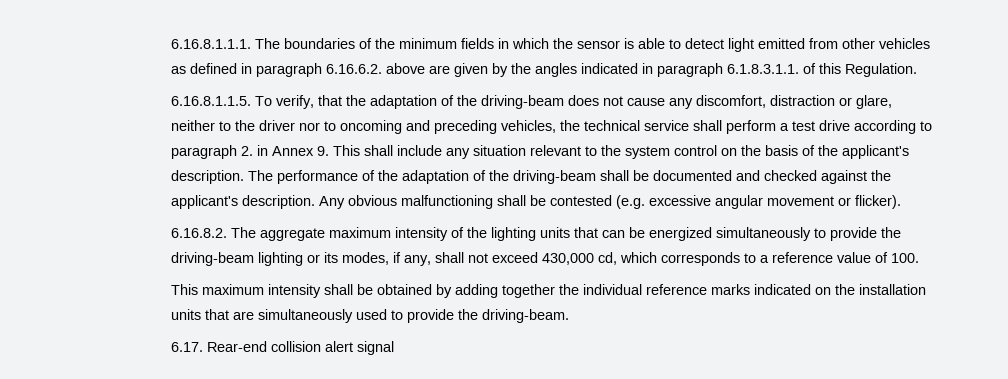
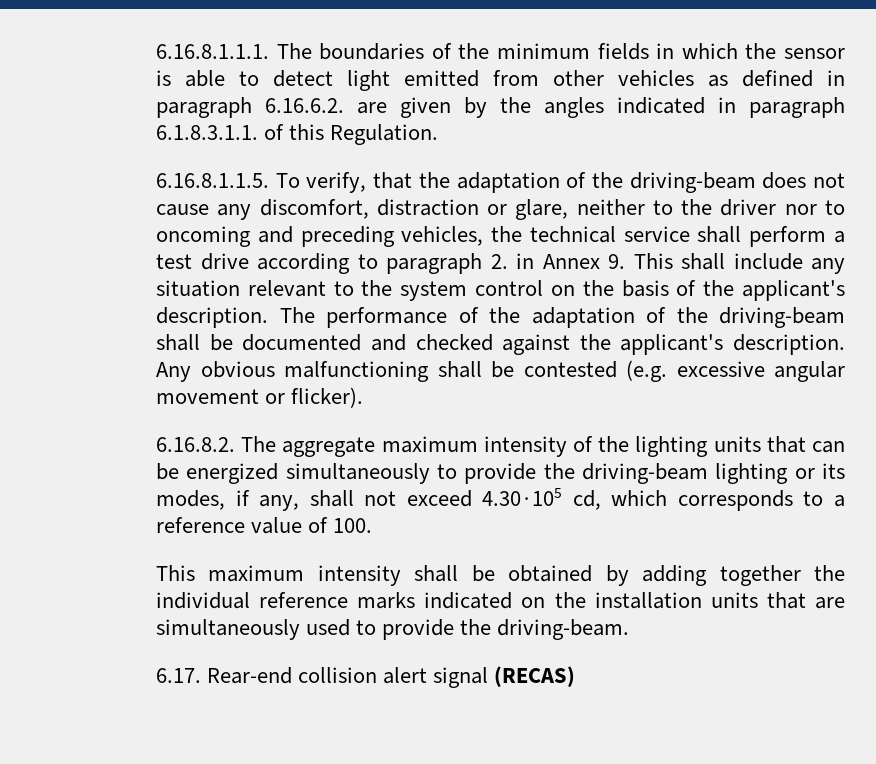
- 6.16.8.1.1.1. The boundaries of the minimum fields in which the sensor is able to detect light emitted from other vehicles as defined in paragraph 6.16.6.2. above are given by the angles indicated in paragraph 6.1.8.3.1.1. of this Regulation.
+ 6.16.8.1.1.1. The boundaries of the minimum fields in which the sensor is able to detect light emitted from other vehicles as defined in paragraph 6.16.6.2. are given by the angles indicated in paragraph 6.1.8.3.1.1. of this Regulation.
- 6.16.8.2. The aggregate maximum intensity of the lighting units that can be energized simultaneously to provide the driving-beam lighting or its modes, if any, shall not exceed 430,000 cd, which corresponds to a reference value of 100.
+ 6.16.8.2. The aggregate maximum intensity of the lighting units that can be energized simultaneously to provide the driving-beam lighting or its modes, if any, shall not exceed 4.30∙105 cd, which corresponds to a reference value of 100.
- 6.17. Rear-end collision alert signal
+ 6.17. Rear-end collision alert signal (RECAS)

